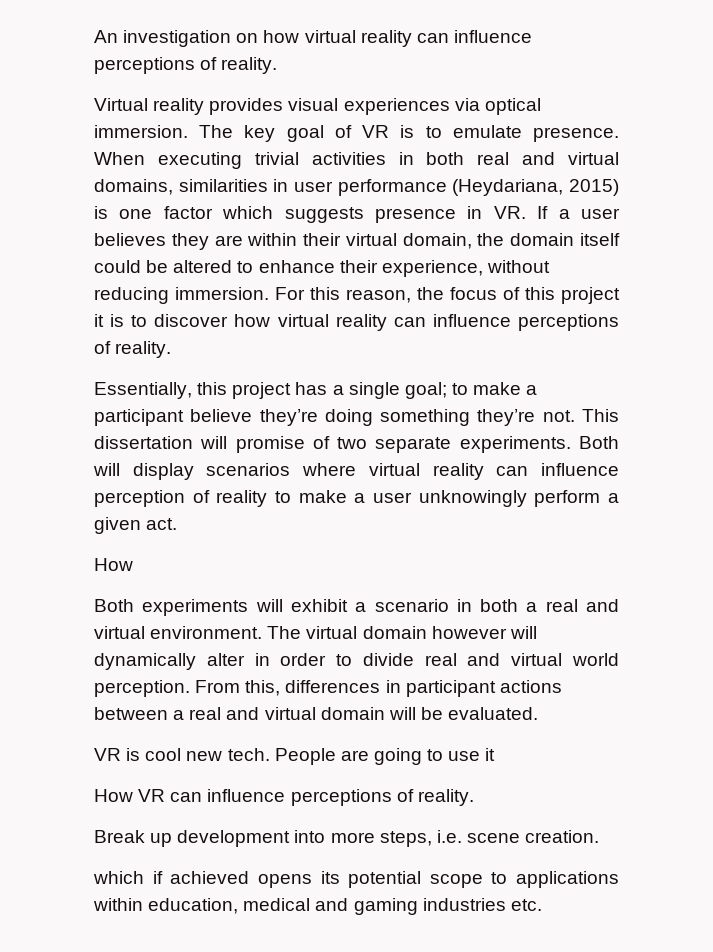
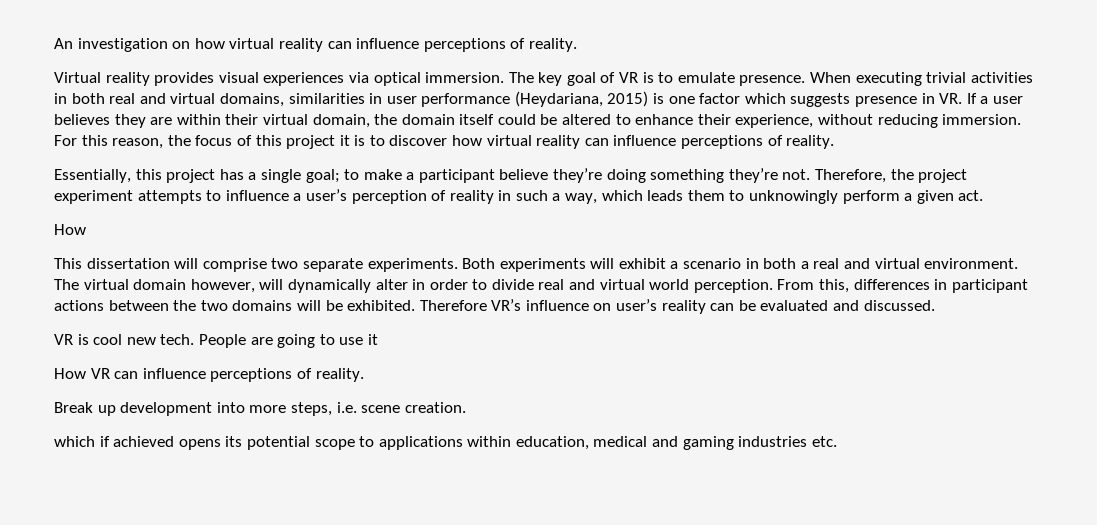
- This dissertation will promise of two separate experiments. Both will display scenarios where virtual reality can influence perception of reality to make a user unknowingly perform a given act.
+ Therefore, the project experiment attempts to influence a user’s perception of reality in such a way, which leads them to unknowingly perform a given act.
+ This dissertation will comprise two separate experiments.
- The virtual domain however will dynamically alter in order to divide real and virtual world perception.
+ The virtual domain however, will dynamically alter in order to divide real and virtual world perception.
- From this, differences in participant actions between a real and virtual domain will be evaluated.
+ From this, differences in participant actions between the two domains will be exhibited. Therefore VR’s influence on user’s reality can be evaluated and discussed.

